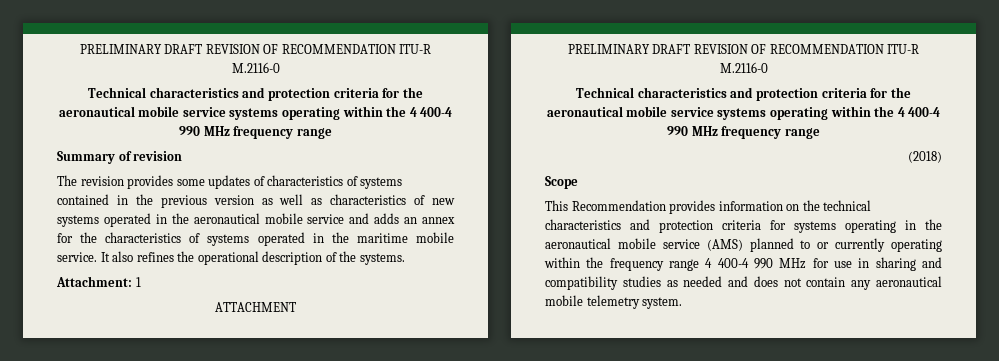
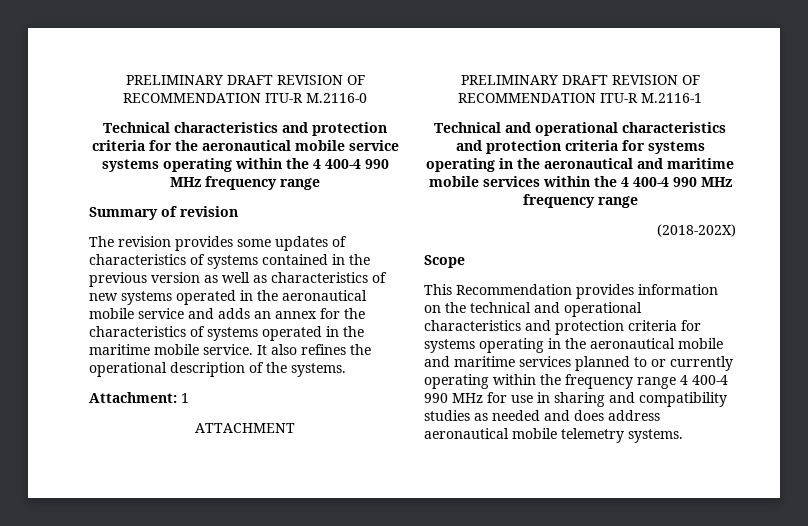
  ATTACHMENT
- PRELIMINARY DRAFT REVISION OF RECOMMENDATION ITU-R M.2116-0
- Technical characteristics and protection criteria for the aeronautical mobile service systems operating within the 4 400-4 990 MHz frequency range
- (2018)
+ PRELIMINARY DRAFT REVISION OF RECOMMENDATION ITU-R M.2116-1
+ Technical and operational characteristics and protection criteria for systems operating in the aeronautical and maritime mobile services within the 4 400-4 990 MHz frequency range
+ (2018-202X)
- This Recommendation provides information on the technical characteristics and protection criteria for systems operating in the aeronautical mobile service (AMS) planned to or currently operating within the frequency range 4 400-4 990 MHz for use in sharing and compatibility studies as needed and does not contain any aeronautical mobile telemetry system.
+ This Recommendation provides information on the technical and operational characteristics and protection criteria for systems operating in the aeronautical mobile and maritime services planned to or currently operating within the frequency range 4 400-4 990 MHz for use in sharing and compatibility studies as needed and does address aeronautical mobile telemetry systems.

